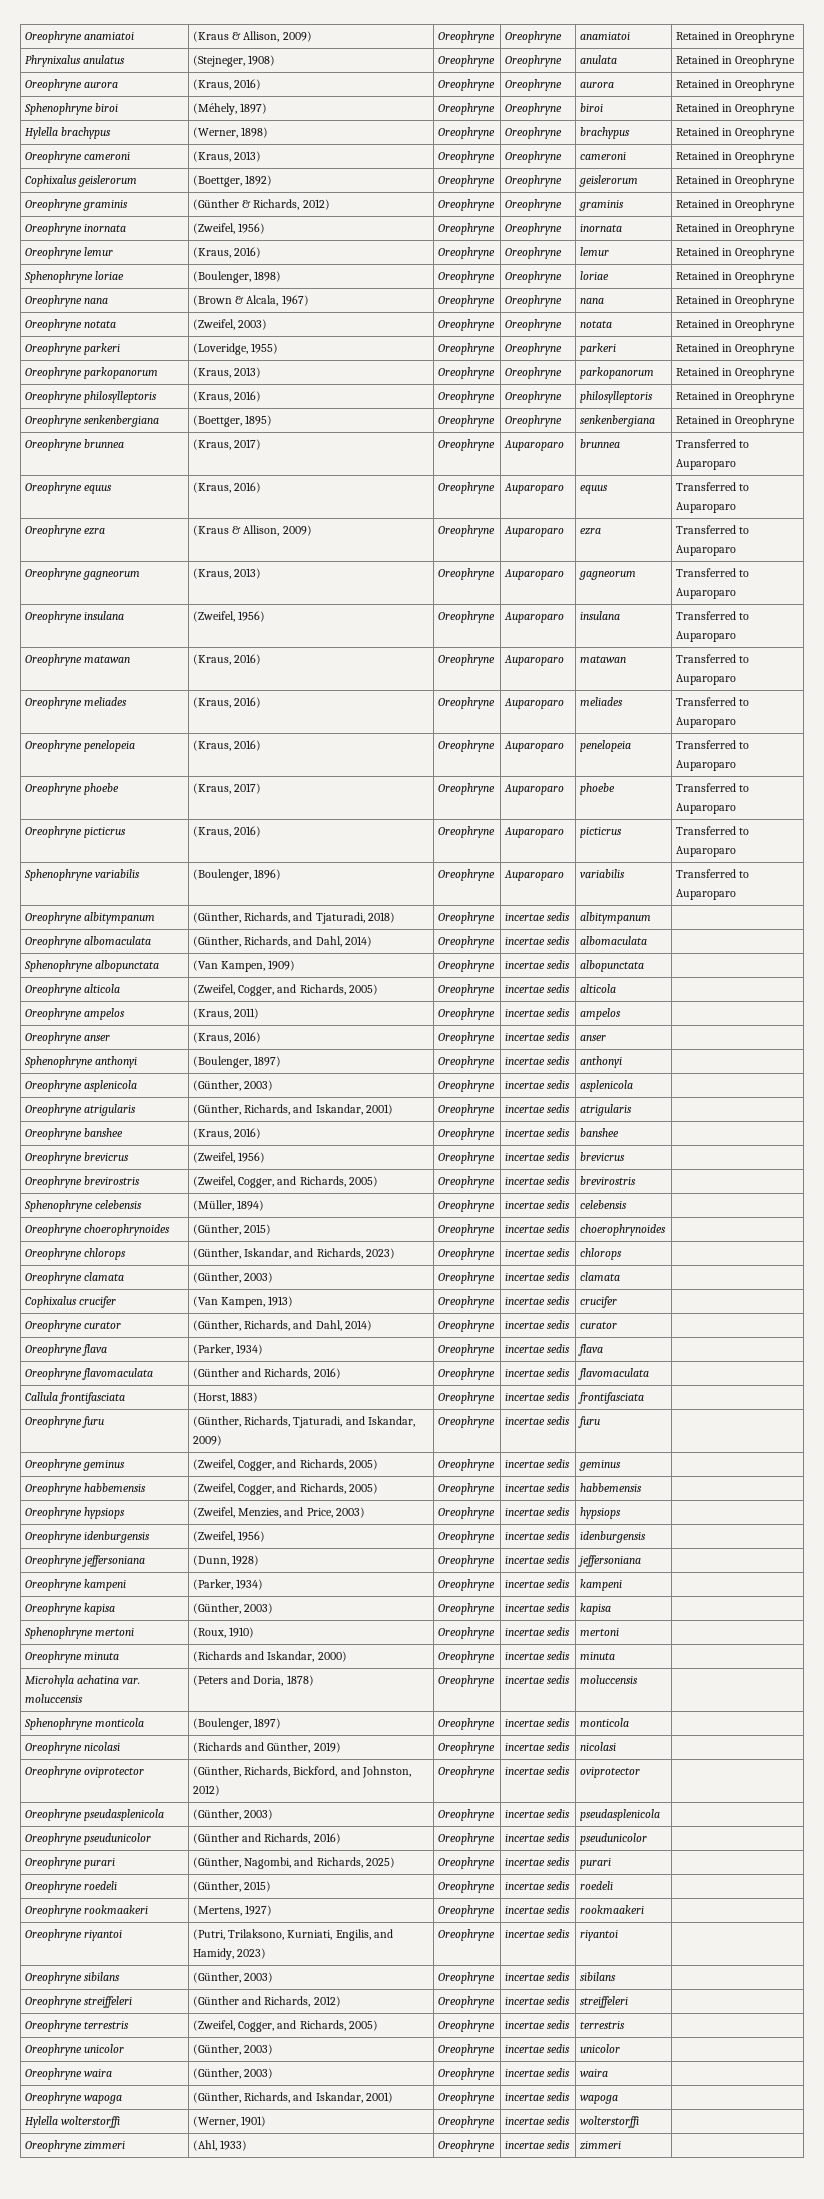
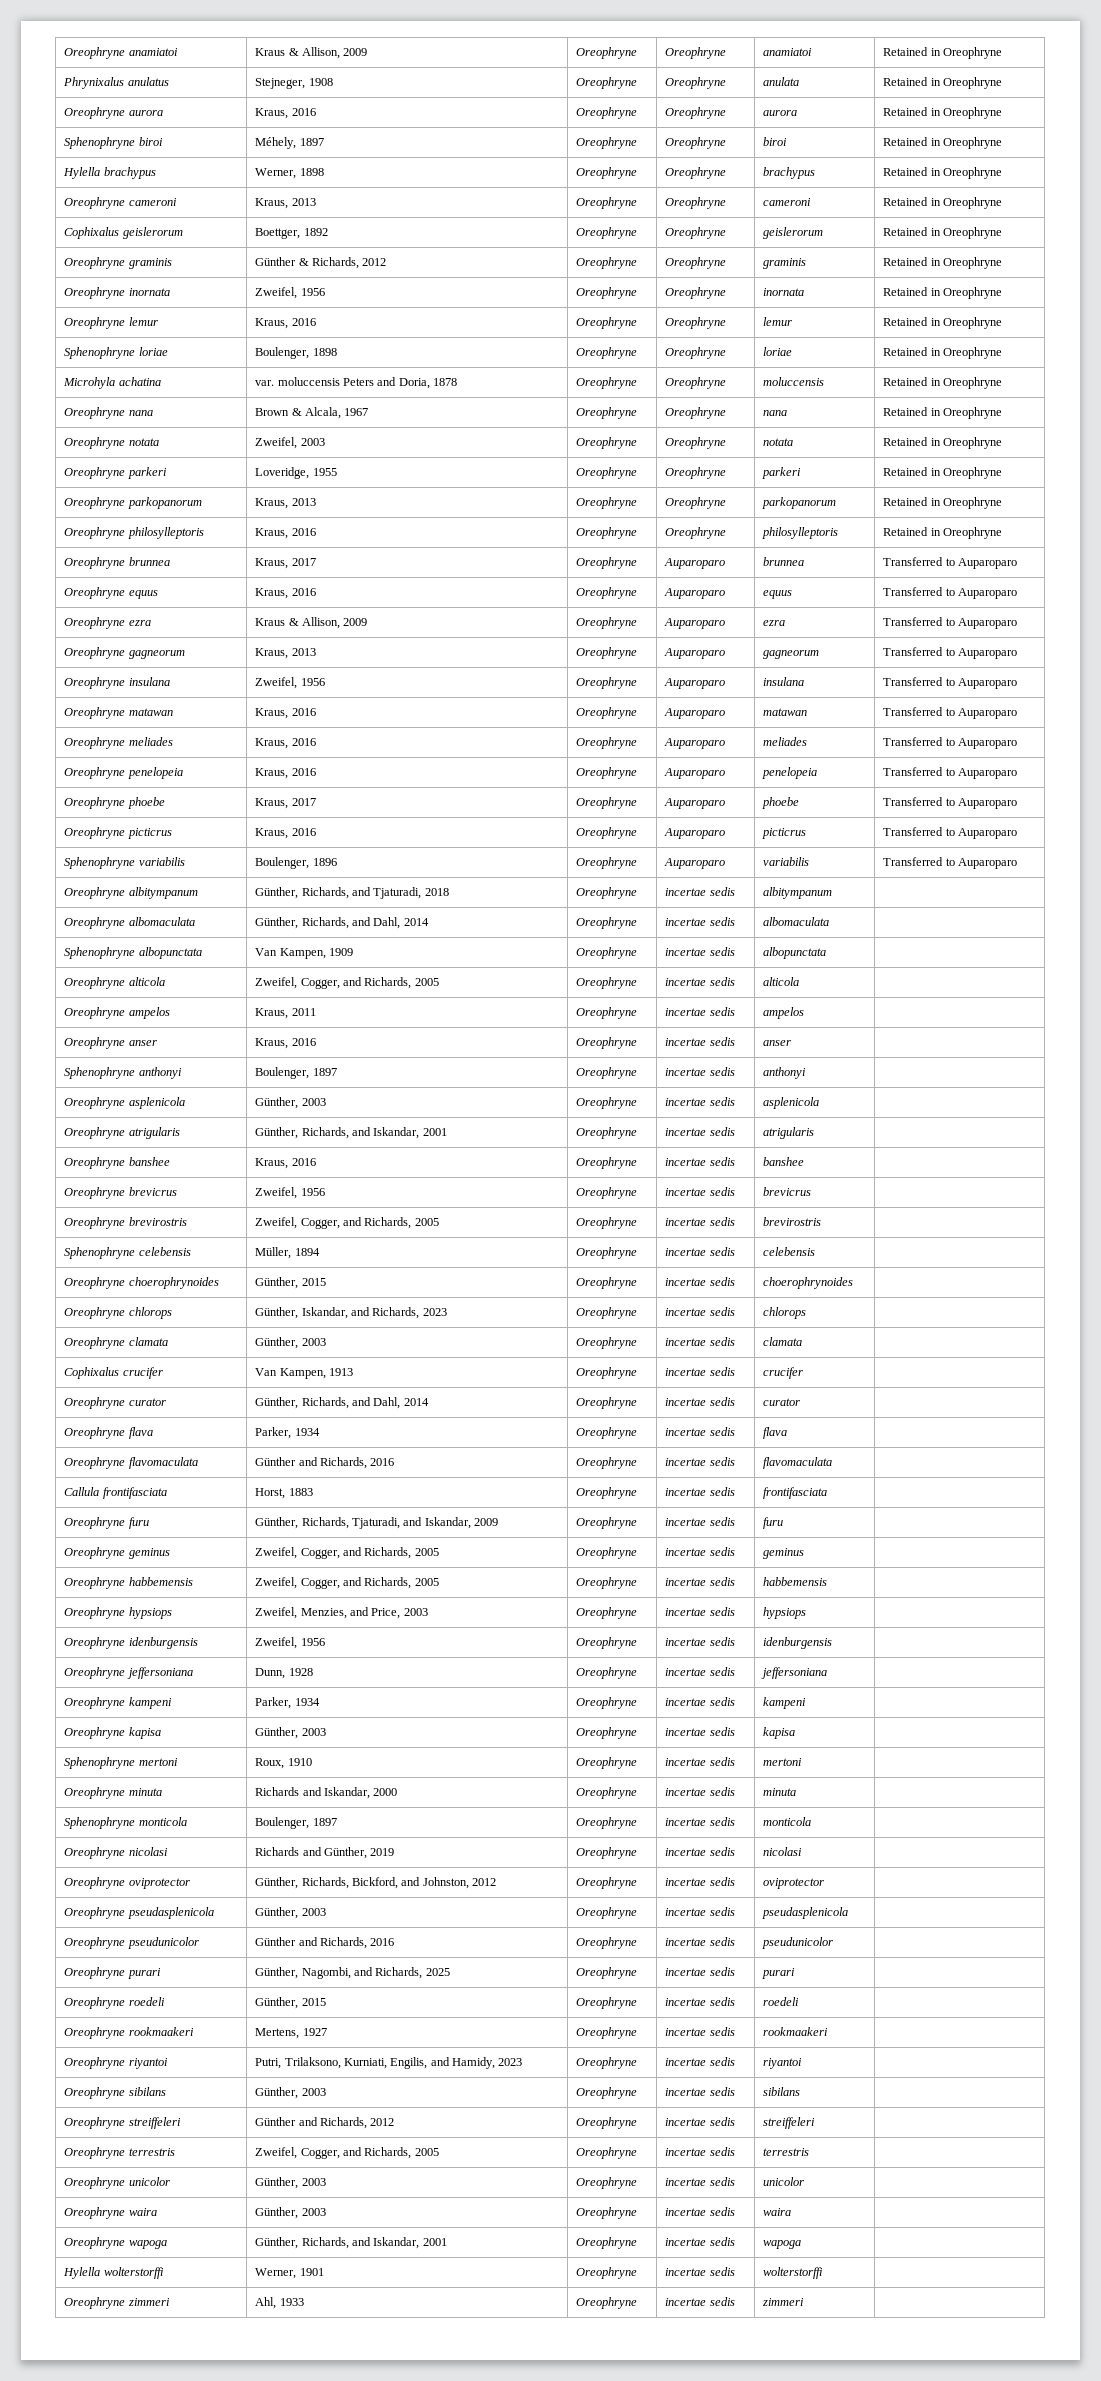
- Oreophryne anamiatoi | (Kraus & Allison, 2009) | Oreophryne | Oreophryne | anamiatoi | Retained in Oreophryne
+ Oreophryne anamiatoi | Kraus & Allison, 2009 | Oreophryne | Oreophryne | anamiatoi | Retained in Oreophryne
- Phrynixalus anulatus | (Stejneger, 1908) | Oreophryne | Oreophryne | anulata | Retained in Oreophryne
+ Phrynixalus anulatus | Stejneger, 1908 | Oreophryne | Oreophryne | anulata | Retained in Oreophryne
- Oreophryne aurora | (Kraus, 2016) | Oreophryne | Oreophryne | aurora | Retained in Oreophryne
+ Oreophryne aurora | Kraus, 2016 | Oreophryne | Oreophryne | aurora | Retained in Oreophryne
- Sphenophryne biroi | (Méhely, 1897) | Oreophryne | Oreophryne | biroi | Retained in Oreophryne
+ Sphenophryne biroi | Méhely, 1897 | Oreophryne | Oreophryne | biroi | Retained in Oreophryne
- Hylella brachypus | (Werner, 1898) | Oreophryne | Oreophryne | brachypus | Retained in Oreophryne
+ Hylella brachypus | Werner, 1898 | Oreophryne | Oreophryne | brachypus | Retained in Oreophryne
- Oreophryne cameroni | (Kraus, 2013) | Oreophryne | Oreophryne | cameroni | Retained in Oreophryne
+ Oreophryne cameroni | Kraus, 2013 | Oreophryne | Oreophryne | cameroni | Retained in Oreophryne
- Cophixalus geislerorum | (Boettger, 1892) | Oreophryne | Oreophryne | geislerorum | Retained in Oreophryne
+ Cophixalus geislerorum | Boettger, 1892 | Oreophryne | Oreophryne | geislerorum | Retained in Oreophryne
- Oreophryne graminis | (Günther & Richards, 2012) | Oreophryne | Oreophryne | graminis | Retained in Oreophryne
+ Oreophryne graminis | Günther & Richards, 2012 | Oreophryne | Oreophryne | graminis | Retained in Oreophryne
- Oreophryne inornata | (Zweifel, 1956) | Oreophryne | Oreophryne | inornata | Retained in Oreophryne
+ Oreophryne inornata | Zweifel, 1956 | Oreophryne | Oreophryne | inornata | Retained in Oreophryne
- Oreophryne lemur | (Kraus, 2016) | Oreophryne | Oreophryne | lemur | Retained in Oreophryne
+ Oreophryne lemur | Kraus, 2016 | Oreophryne | Oreophryne | lemur | Retained in Oreophryne
- Sphenophryne loriae | (Boulenger, 1898) | Oreophryne | Oreophryne | loriae | Retained in Oreophryne
+ Sphenophryne loriae | Boulenger, 1898 | Oreophryne | Oreophryne | loriae | Retained in Oreophryne
+ Microhyla achatina | var. moluccensis Peters and Doria, 1878 | Oreophryne | Oreophryne | moluccensis | Retained in Oreophryne
- Oreophryne nana | (Brown & Alcala, 1967) | Oreophryne | Oreophryne | nana | Retained in Oreophryne
+ Oreophryne nana | Brown & Alcala, 1967 | Oreophryne | Oreophryne | nana | Retained in Oreophryne
- Oreophryne notata | (Zweifel, 2003) | Oreophryne | Oreophryne | notata | Retained in Oreophryne
+ Oreophryne notata | Zweifel, 2003 | Oreophryne | Oreophryne | notata | Retained in Oreophryne
- Oreophryne parkeri | (Loveridge, 1955) | Oreophryne | Oreophryne | parkeri | Retained in Oreophryne
+ Oreophryne parkeri | Loveridge, 1955 | Oreophryne | Oreophryne | parkeri | Retained in Oreophryne
- Oreophryne parkopanorum | (Kraus, 2013) | Oreophryne | Oreophryne | parkopanorum | Retained in Oreophryne
+ Oreophryne parkopanorum | Kraus, 2013 | Oreophryne | Oreophryne | parkopanorum | Retained in Oreophryne
- Oreophryne philosylleptoris | (Kraus, 2016) | Oreophryne | Oreophryne | philosylleptoris | Retained in Oreophryne
+ Oreophryne philosylleptoris | Kraus, 2016 | Oreophryne | Oreophryne | philosylleptoris | Retained in Oreophryne
- Oreophryne senkenbergiana | (Boettger, 1895) | Oreophryne | Oreophryne | senkenbergiana | Retained in Oreophryne
- Oreophryne brunnea | (Kraus, 2017) | Oreophryne | Auparoparo | brunnea | Transferred to Auparoparo
+ Oreophryne brunnea | Kraus, 2017 | Oreophryne | Auparoparo | brunnea | Transferred to Auparoparo
- Oreophryne equus | (Kraus, 2016) | Oreophryne | Auparoparo | equus | Transferred to Auparoparo
+ Oreophryne equus | Kraus, 2016 | Oreophryne | Auparoparo | equus | Transferred to Auparoparo
- Oreophryne ezra | (Kraus & Allison, 2009) | Oreophryne | Auparoparo | ezra | Transferred to Auparoparo
+ Oreophryne ezra | Kraus & Allison, 2009 | Oreophryne | Auparoparo | ezra | Transferred to Auparoparo
- Oreophryne gagneorum | (Kraus, 2013) | Oreophryne | Auparoparo | gagneorum | Transferred to Auparoparo
+ Oreophryne gagneorum | Kraus, 2013 | Oreophryne | Auparoparo | gagneorum | Transferred to Auparoparo
- Oreophryne insulana | (Zweifel, 1956) | Oreophryne | Auparoparo | insulana | Transferred to Auparoparo
+ Oreophryne insulana | Zweifel, 1956 | Oreophryne | Auparoparo | insulana | Transferred to Auparoparo
- Oreophryne matawan | (Kraus, 2016) | Oreophryne | Auparoparo | matawan | Transferred to Auparoparo
+ Oreophryne matawan | Kraus, 2016 | Oreophryne | Auparoparo | matawan | Transferred to Auparoparo
- Oreophryne meliades | (Kraus, 2016) | Oreophryne | Auparoparo | meliades | Transferred to Auparoparo
+ Oreophryne meliades | Kraus, 2016 | Oreophryne | Auparoparo | meliades | Transferred to Auparoparo
- Oreophryne penelopeia | (Kraus, 2016) | Oreophryne | Auparoparo | penelopeia | Transferred to Auparoparo
+ Oreophryne penelopeia | Kraus, 2016 | Oreophryne | Auparoparo | penelopeia | Transferred to Auparoparo
- Oreophryne phoebe | (Kraus, 2017) | Oreophryne | Auparoparo | phoebe | Transferred to Auparoparo
+ Oreophryne phoebe | Kraus, 2017 | Oreophryne | Auparoparo | phoebe | Transferred to Auparoparo
- Oreophryne picticrus | (Kraus, 2016) | Oreophryne | Auparoparo | picticrus | Transferred to Auparoparo
+ Oreophryne picticrus | Kraus, 2016 | Oreophryne | Auparoparo | picticrus | Transferred to Auparoparo
- Sphenophryne variabilis | (Boulenger, 1896) | Oreophryne | Auparoparo | variabilis | Transferred to Auparoparo
+ Sphenophryne variabilis | Boulenger, 1896 | Oreophryne | Auparoparo | variabilis | Transferred to Auparoparo
- Oreophryne albitympanum | (Günther, Richards, and Tjaturadi, 2018) | Oreophryne | incertae sedis | albitympanum |
+ Oreophryne albitympanum | Günther, Richards, and Tjaturadi, 2018 | Oreophryne | incertae sedis | albitympanum |
- Oreophryne albomaculata | (Günther, Richards, and Dahl, 2014) | Oreophryne | incertae sedis | albomaculata |
+ Oreophryne albomaculata | Günther, Richards, and Dahl, 2014 | Oreophryne | incertae sedis | albomaculata |
- Sphenophryne albopunctata | (Van Kampen, 1909) | Oreophryne | incertae sedis | albopunctata |
+ Sphenophryne albopunctata | Van Kampen, 1909 | Oreophryne | incertae sedis | albopunctata |
- Oreophryne alticola | (Zweifel, Cogger, and Richards, 2005) | Oreophryne | incertae sedis | alticola |
+ Oreophryne alticola | Zweifel, Cogger, and Richards, 2005 | Oreophryne | incertae sedis | alticola |
- Oreophryne ampelos | (Kraus, 2011) | Oreophryne | incertae sedis | ampelos |
+ Oreophryne ampelos | Kraus, 2011 | Oreophryne | incertae sedis | ampelos |
- Oreophryne anser | (Kraus, 2016) | Oreophryne | incertae sedis | anser |
+ Oreophryne anser | Kraus, 2016 | Oreophryne | incertae sedis | anser |
- Sphenophryne anthonyi | (Boulenger, 1897) | Oreophryne | incertae sedis | anthonyi |
+ Sphenophryne anthonyi | Boulenger, 1897 | Oreophryne | incertae sedis | anthonyi |
- Oreophryne asplenicola | (Günther, 2003) | Oreophryne | incertae sedis | asplenicola |
+ Oreophryne asplenicola | Günther, 2003 | Oreophryne | incertae sedis | asplenicola |
- Oreophryne atrigularis | (Günther, Richards, and Iskandar, 2001) | Oreophryne | incertae sedis | atrigularis |
+ Oreophryne atrigularis | Günther, Richards, and Iskandar, 2001 | Oreophryne | incertae sedis | atrigularis |
- Oreophryne banshee | (Kraus, 2016) | Oreophryne | incertae sedis | banshee |
+ Oreophryne banshee | Kraus, 2016 | Oreophryne | incertae sedis | banshee |
- Oreophryne brevicrus | (Zweifel, 1956) | Oreophryne | incertae sedis | brevicrus |
+ Oreophryne brevicrus | Zweifel, 1956 | Oreophryne | incertae sedis | brevicrus |
- Oreophryne brevirostris | (Zweifel, Cogger, and Richards, 2005) | Oreophryne | incertae sedis | brevirostris |
+ Oreophryne brevirostris | Zweifel, Cogger, and Richards, 2005 | Oreophryne | incertae sedis | brevirostris |
- Sphenophryne celebensis | (Müller, 1894) | Oreophryne | incertae sedis | celebensis |
+ Sphenophryne celebensis | Müller, 1894 | Oreophryne | incertae sedis | celebensis |
- Oreophryne choerophrynoides | (Günther, 2015) | Oreophryne | incertae sedis | choerophrynoides |
+ Oreophryne choerophrynoides | Günther, 2015 | Oreophryne | incertae sedis | choerophrynoides |
- Oreophryne chlorops | (Günther, Iskandar, and Richards, 2023) | Oreophryne | incertae sedis | chlorops |
+ Oreophryne chlorops | Günther, Iskandar, and Richards, 2023 | Oreophryne | incertae sedis | chlorops |
- Oreophryne clamata | (Günther, 2003) | Oreophryne | incertae sedis | clamata |
+ Oreophryne clamata | Günther, 2003 | Oreophryne | incertae sedis | clamata |
- Cophixalus crucifer | (Van Kampen, 1913) | Oreophryne | incertae sedis | crucifer |
+ Cophixalus crucifer | Van Kampen, 1913 | Oreophryne | incertae sedis | crucifer |
- Oreophryne curator | (Günther, Richards, and Dahl, 2014) | Oreophryne | incertae sedis | curator |
+ Oreophryne curator | Günther, Richards, and Dahl, 2014 | Oreophryne | incertae sedis | curator |
- Oreophryne flava | (Parker, 1934) | Oreophryne | incertae sedis | flava |
+ Oreophryne flava | Parker, 1934 | Oreophryne | incertae sedis | flava |
- Oreophryne flavomaculata | (Günther and Richards, 2016) | Oreophryne | incertae sedis | flavomaculata |
+ Oreophryne flavomaculata | Günther and Richards, 2016 | Oreophryne | incertae sedis | flavomaculata |
- Callula frontifasciata | (Horst, 1883) | Oreophryne | incertae sedis | frontifasciata |
+ Callula frontifasciata | Horst, 1883 | Oreophryne | incertae sedis | frontifasciata |
- Oreophryne furu | (Günther, Richards, Tjaturadi, and Iskandar, 2009) | Oreophryne | incertae sedis | furu |
+ Oreophryne furu | Günther, Richards, Tjaturadi, and Iskandar, 2009 | Oreophryne | incertae sedis | furu |
- Oreophryne geminus | (Zweifel, Cogger, and Richards, 2005) | Oreophryne | incertae sedis | geminus |
+ Oreophryne geminus | Zweifel, Cogger, and Richards, 2005 | Oreophryne | incertae sedis | geminus |
- Oreophryne habbemensis | (Zweifel, Cogger, and Richards, 2005) | Oreophryne | incertae sedis | habbemensis |
+ Oreophryne habbemensis | Zweifel, Cogger, and Richards, 2005 | Oreophryne | incertae sedis | habbemensis |
- Oreophryne hypsiops | (Zweifel, Menzies, and Price, 2003) | Oreophryne | incertae sedis | hypsiops |
+ Oreophryne hypsiops | Zweifel, Menzies, and Price, 2003 | Oreophryne | incertae sedis | hypsiops |
- Oreophryne idenburgensis | (Zweifel, 1956) | Oreophryne | incertae sedis | idenburgensis |
+ Oreophryne idenburgensis | Zweifel, 1956 | Oreophryne | incertae sedis | idenburgensis |
- Oreophryne jeffersoniana | (Dunn, 1928) | Oreophryne | incertae sedis | jeffersoniana |
+ Oreophryne jeffersoniana | Dunn, 1928 | Oreophryne | incertae sedis | jeffersoniana |
- Oreophryne kampeni | (Parker, 1934) | Oreophryne | incertae sedis | kampeni |
+ Oreophryne kampeni | Parker, 1934 | Oreophryne | incertae sedis | kampeni |
- Oreophryne kapisa | (Günther, 2003) | Oreophryne | incertae sedis | kapisa |
+ Oreophryne kapisa | Günther, 2003 | Oreophryne | incertae sedis | kapisa |
- Sphenophryne mertoni | (Roux, 1910) | Oreophryne | incertae sedis | mertoni |
+ Sphenophryne mertoni | Roux, 1910 | Oreophryne | incertae sedis | mertoni |
- Oreophryne minuta | (Richards and Iskandar, 2000) | Oreophryne | incertae sedis | minuta |
+ Oreophryne minuta | Richards and Iskandar, 2000 | Oreophryne | incertae sedis | minuta |
- Microhyla achatina var. moluccensis | (Peters and Doria, 1878) | Oreophryne | incertae sedis | moluccensis |
- Sphenophryne monticola | (Boulenger, 1897) | Oreophryne | incertae sedis | monticola |
+ Sphenophryne monticola | Boulenger, 1897 | Oreophryne | incertae sedis | monticola |
- Oreophryne nicolasi | (Richards and Günther, 2019) | Oreophryne | incertae sedis | nicolasi |
+ Oreophryne nicolasi | Richards and Günther, 2019 | Oreophryne | incertae sedis | nicolasi |
- Oreophryne oviprotector | (Günther, Richards, Bickford, and Johnston, 2012) | Oreophryne | incertae sedis | oviprotector |
+ Oreophryne oviprotector | Günther, Richards, Bickford, and Johnston, 2012 | Oreophryne | incertae sedis | oviprotector |
- Oreophryne pseudasplenicola | (Günther, 2003) | Oreophryne | incertae sedis | pseudasplenicola |
+ Oreophryne pseudasplenicola | Günther, 2003 | Oreophryne | incertae sedis | pseudasplenicola |
- Oreophryne pseudunicolor | (Günther and Richards, 2016) | Oreophryne | incertae sedis | pseudunicolor |
+ Oreophryne pseudunicolor | Günther and Richards, 2016 | Oreophryne | incertae sedis | pseudunicolor |
- Oreophryne purari | (Günther, Nagombi, and Richards, 2025) | Oreophryne | incertae sedis | purari |
+ Oreophryne purari | Günther, Nagombi, and Richards, 2025 | Oreophryne | incertae sedis | purari |
- Oreophryne roedeli | (Günther, 2015) | Oreophryne | incertae sedis | roedeli |
+ Oreophryne roedeli | Günther, 2015 | Oreophryne | incertae sedis | roedeli |
- Oreophryne rookmaakeri | (Mertens, 1927) | Oreophryne | incertae sedis | rookmaakeri |
+ Oreophryne rookmaakeri | Mertens, 1927 | Oreophryne | incertae sedis | rookmaakeri |
- Oreophryne riyantoi | (Putri, Trilaksono, Kurniati, Engilis, and Hamidy, 2023) | Oreophryne | incertae sedis | riyantoi |
+ Oreophryne riyantoi | Putri, Trilaksono, Kurniati, Engilis, and Hamidy, 2023 | Oreophryne | incertae sedis | riyantoi |
- Oreophryne sibilans | (Günther, 2003) | Oreophryne | incertae sedis | sibilans |
+ Oreophryne sibilans | Günther, 2003 | Oreophryne | incertae sedis | sibilans |
- Oreophryne streiffeleri | (Günther and Richards, 2012) | Oreophryne | incertae sedis | streiffeleri |
+ Oreophryne streiffeleri | Günther and Richards, 2012 | Oreophryne | incertae sedis | streiffeleri |
- Oreophryne terrestris | (Zweifel, Cogger, and Richards, 2005) | Oreophryne | incertae sedis | terrestris |
+ Oreophryne terrestris | Zweifel, Cogger, and Richards, 2005 | Oreophryne | incertae sedis | terrestris |
- Oreophryne unicolor | (Günther, 2003) | Oreophryne | incertae sedis | unicolor |
+ Oreophryne unicolor | Günther, 2003 | Oreophryne | incertae sedis | unicolor |
- Oreophryne waira | (Günther, 2003) | Oreophryne | incertae sedis | waira |
+ Oreophryne waira | Günther, 2003 | Oreophryne | incertae sedis | waira |
- Oreophryne wapoga | (Günther, Richards, and Iskandar, 2001) | Oreophryne | incertae sedis | wapoga |
+ Oreophryne wapoga | Günther, Richards, and Iskandar, 2001 | Oreophryne | incertae sedis | wapoga |
- Hylella wolterstorffi | (Werner, 1901) | Oreophryne | incertae sedis | wolterstorffi |
+ Hylella wolterstorffi | Werner, 1901 | Oreophryne | incertae sedis | wolterstorffi |
- Oreophryne zimmeri | (Ahl, 1933) | Oreophryne | incertae sedis | zimmeri |
+ Oreophryne zimmeri | Ahl, 1933 | Oreophryne | incertae sedis | zimmeri |

